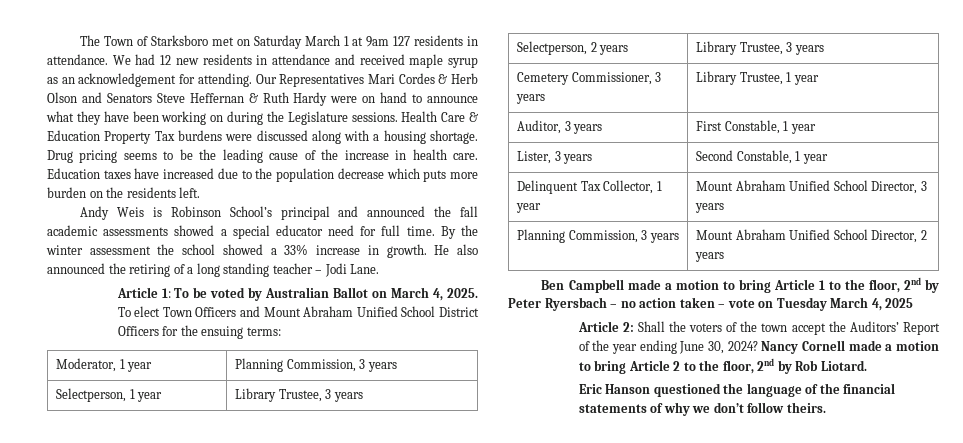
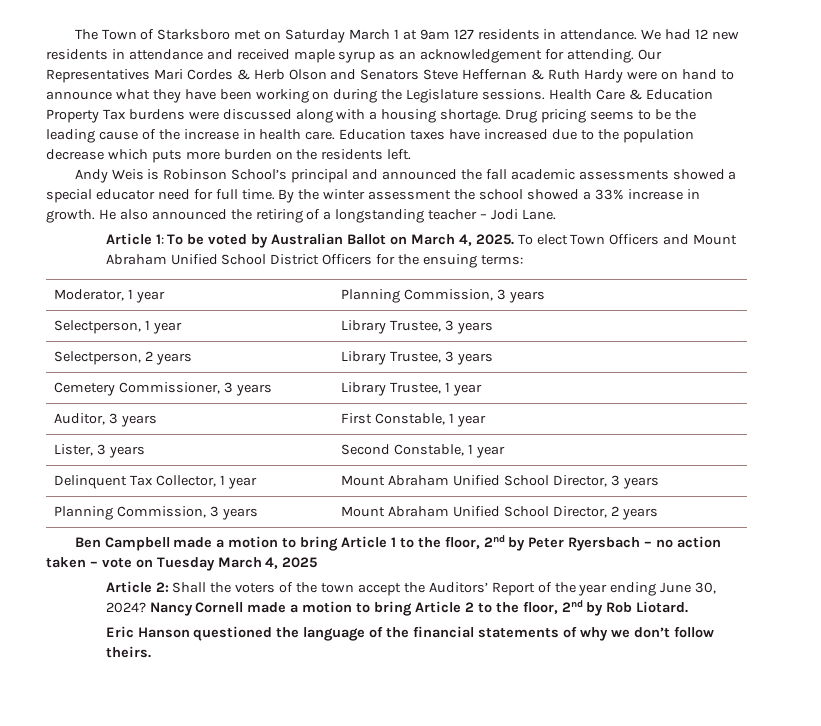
- He also announced the retiring of a long standing teacher – Jodi Lane.
+ He also announced the retiring of a longstanding teacher – Jodi Lane.

